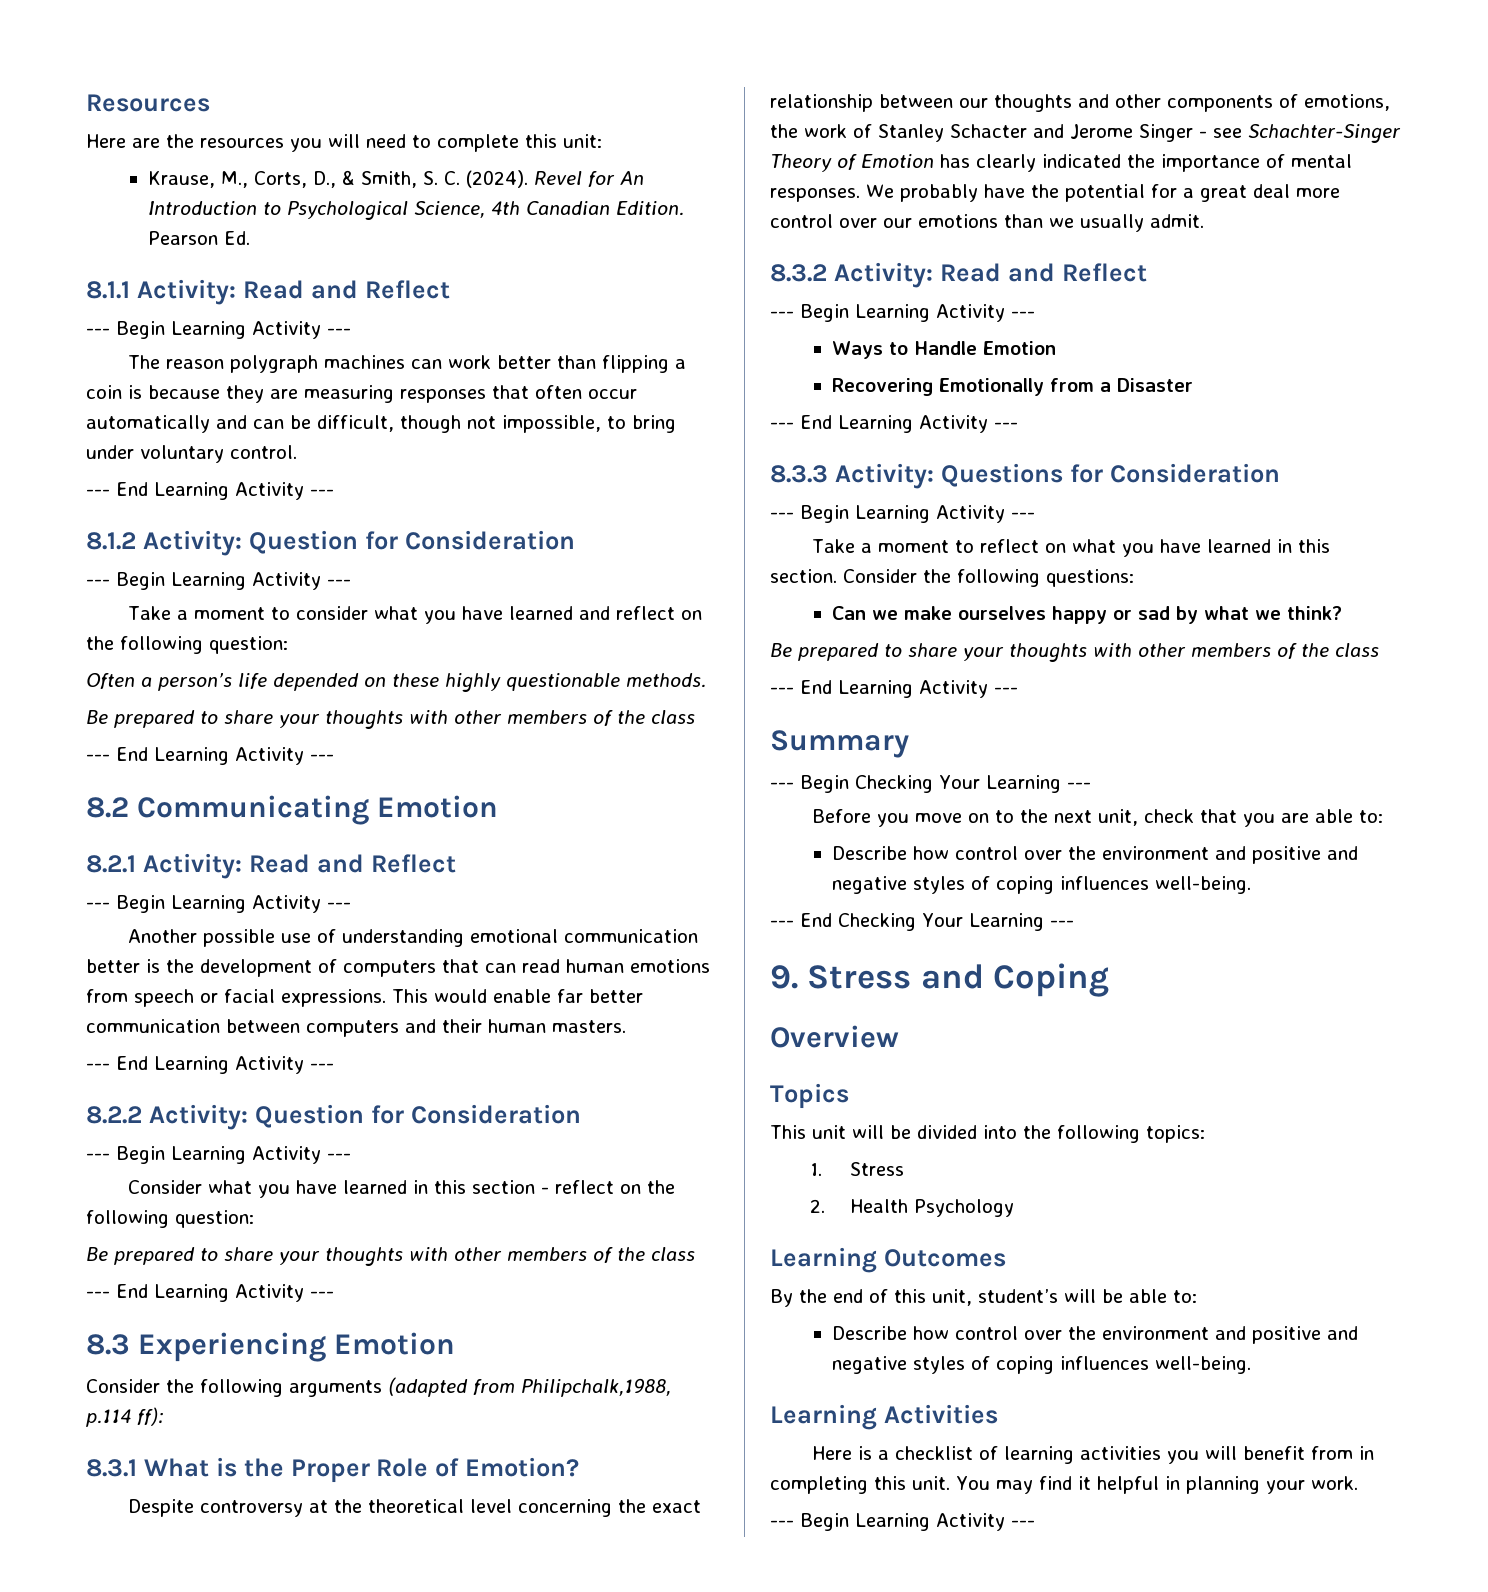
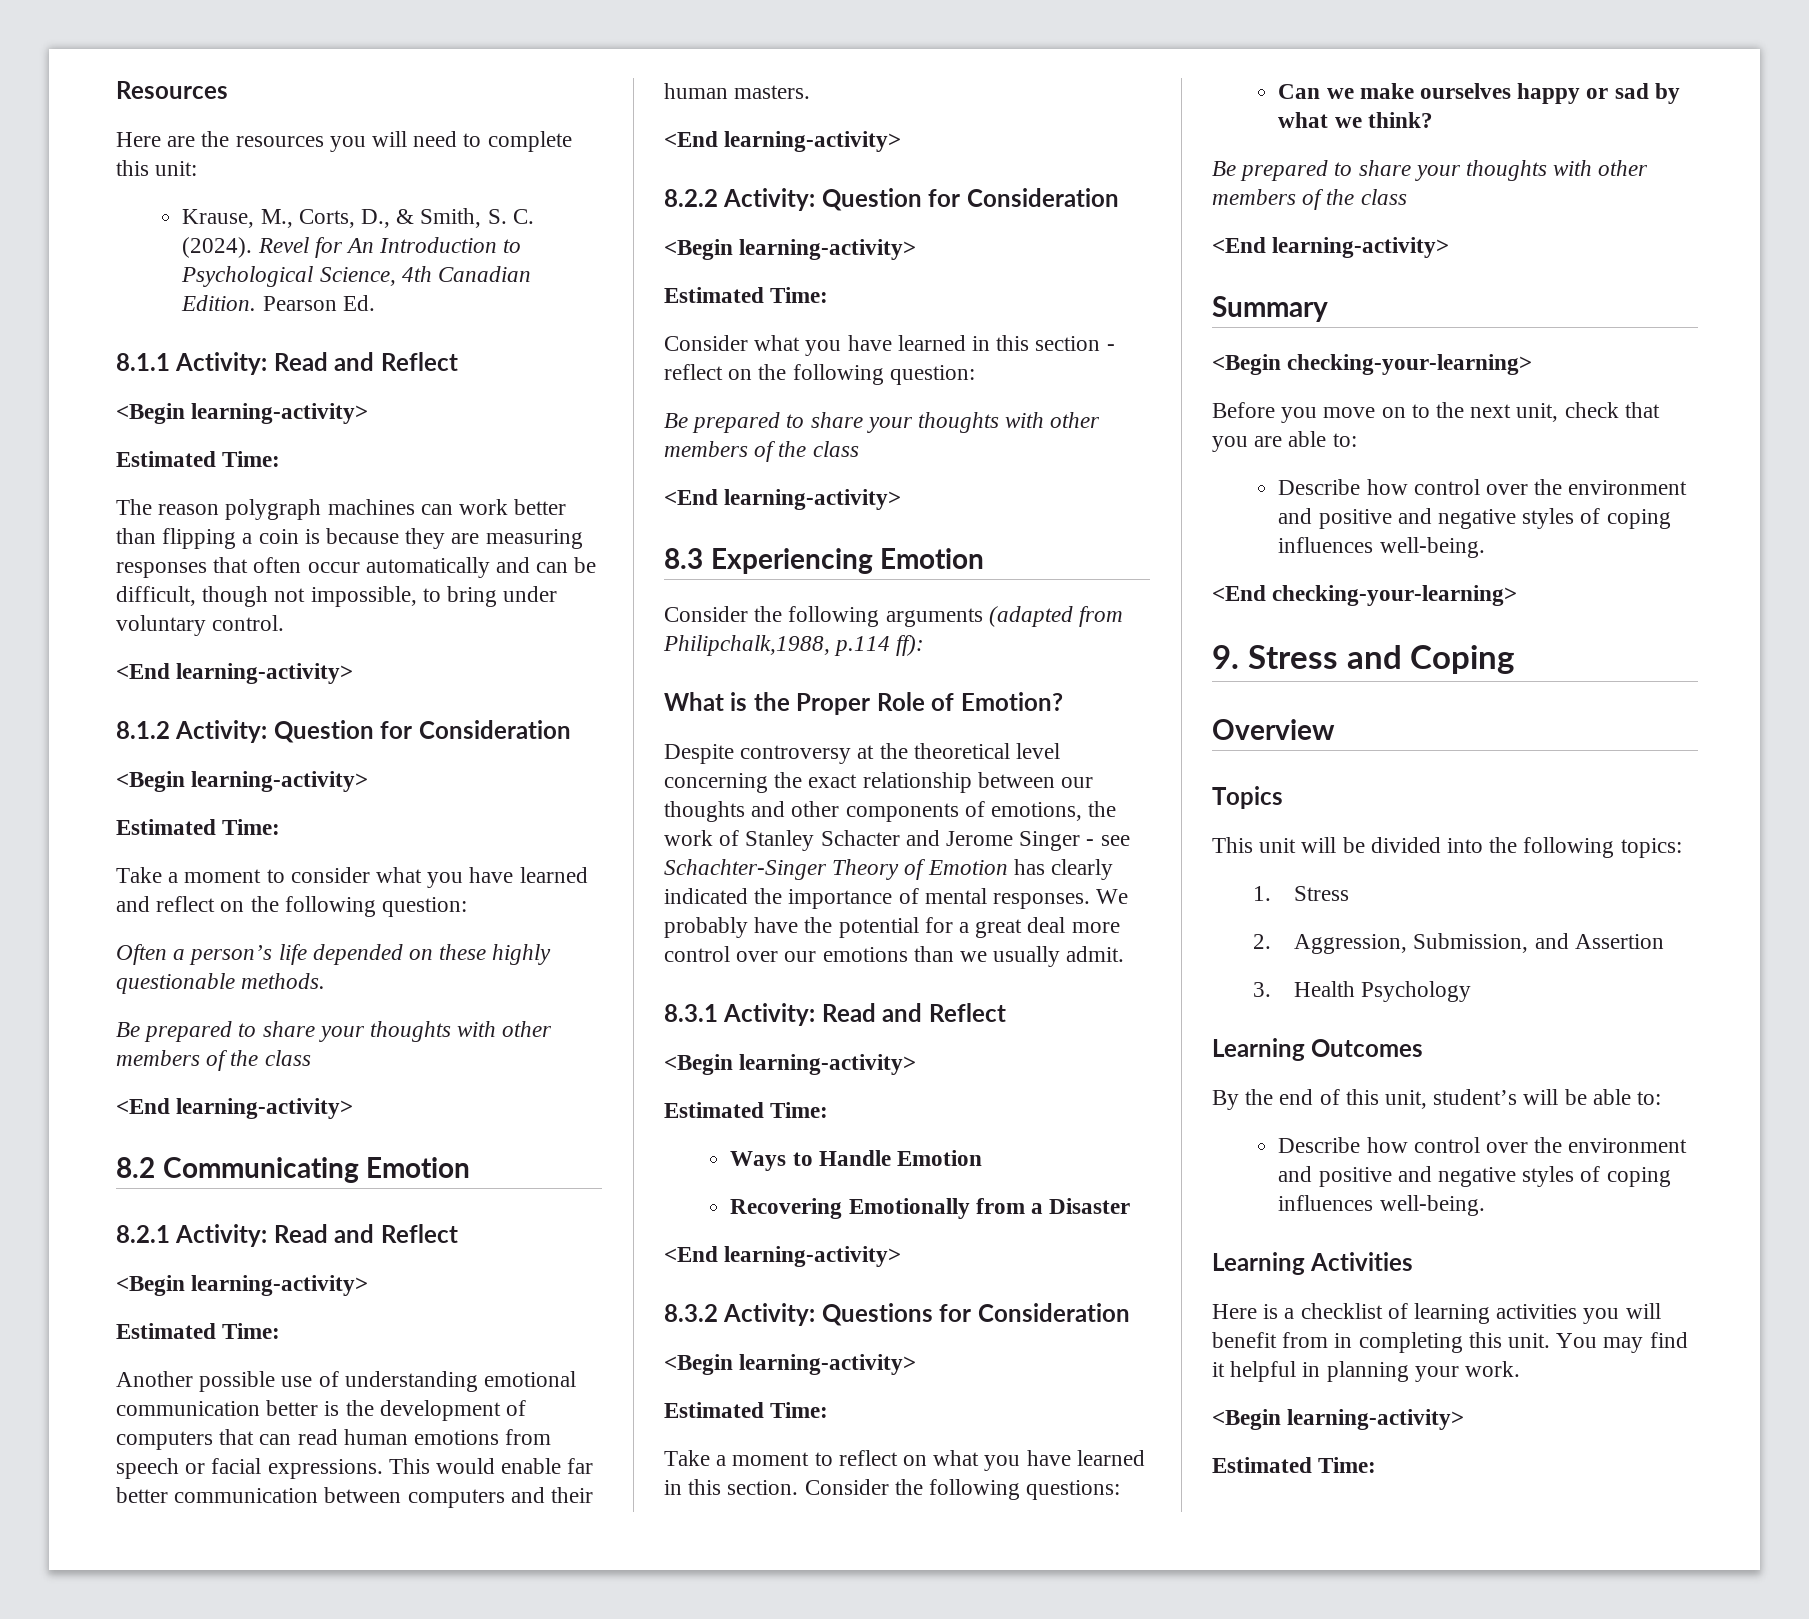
  8.1.1 Activity: Read and Reflect
- --- Begin Learning Activity ---
+ <Begin learning-activity>
+ Estimated Time:
  The reason polygraph machines can work better than flipping a coin is because they are measuring responses that often occur automatically and can be difficult, though not impossible, to bring under voluntary control.
- --- End Learning Activity ---
+ <End learning-activity>
  8.1.2 Activity: Question for Consideration
- --- Begin Learning Activity ---
+ <Begin learning-activity>
+ Estimated Time:
  Often a person’s life depended on these highly questionable methods.
  Be prepared to share your thoughts with other members of the class
- --- End Learning Activity ---
+ <End learning-activity>
  8.2.1 Activity: Read and Reflect
- --- Begin Learning Activity ---
+ <Begin learning-activity>
+ Estimated Time:
  This would enable far better communication between computers and their human masters.
- --- End Learning Activity ---
+ <End learning-activity>
  8.2.2 Activity: Question for Consideration
- --- Begin Learning Activity ---
+ <Begin learning-activity>
+ Estimated Time:
  Consider what you have learned in this section - reflect on the following question:
  Be prepared to share your thoughts with other members of the class
- --- End Learning Activity ---
+ <End learning-activity>
- 8.3.1 What is the Proper Role of Emotion?
+ What is the Proper Role of Emotion?
- 8.3.2 Activity: Read and Reflect
- --- Begin Learning Activity ---
+ 8.3.1 Activity: Read and Reflect
+ <Begin learning-activity>
+ Estimated Time:
  Recovering Emotionally from a Disaster
- --- End Learning Activity ---
- 8.3.3 Activity: Questions for Consideration
- --- Begin Learning Activity ---
+ <End learning-activity>
+ 8.3.2 Activity: Questions for Consideration
+ <Begin learning-activity>
+ Estimated Time:
  Can we make ourselves happy or sad by what we think?
  Be prepared to share your thoughts with other members of the class
- --- End Learning Activity ---
+ <End learning-activity>
  Summary
- --- Begin Checking Your Learning ---
+ <Begin checking-your-learning>
- --- End Checking Your Learning ---
+ <End checking-your-learning>
- 2. Health Psychology
+ 2. Aggression, Submission, and Assertion
+ 3. Health Psychology
  You may find it helpful in planning your work.
- --- Begin Learning Activity ---
+ <Begin learning-activity>
+ Estimated Time:

